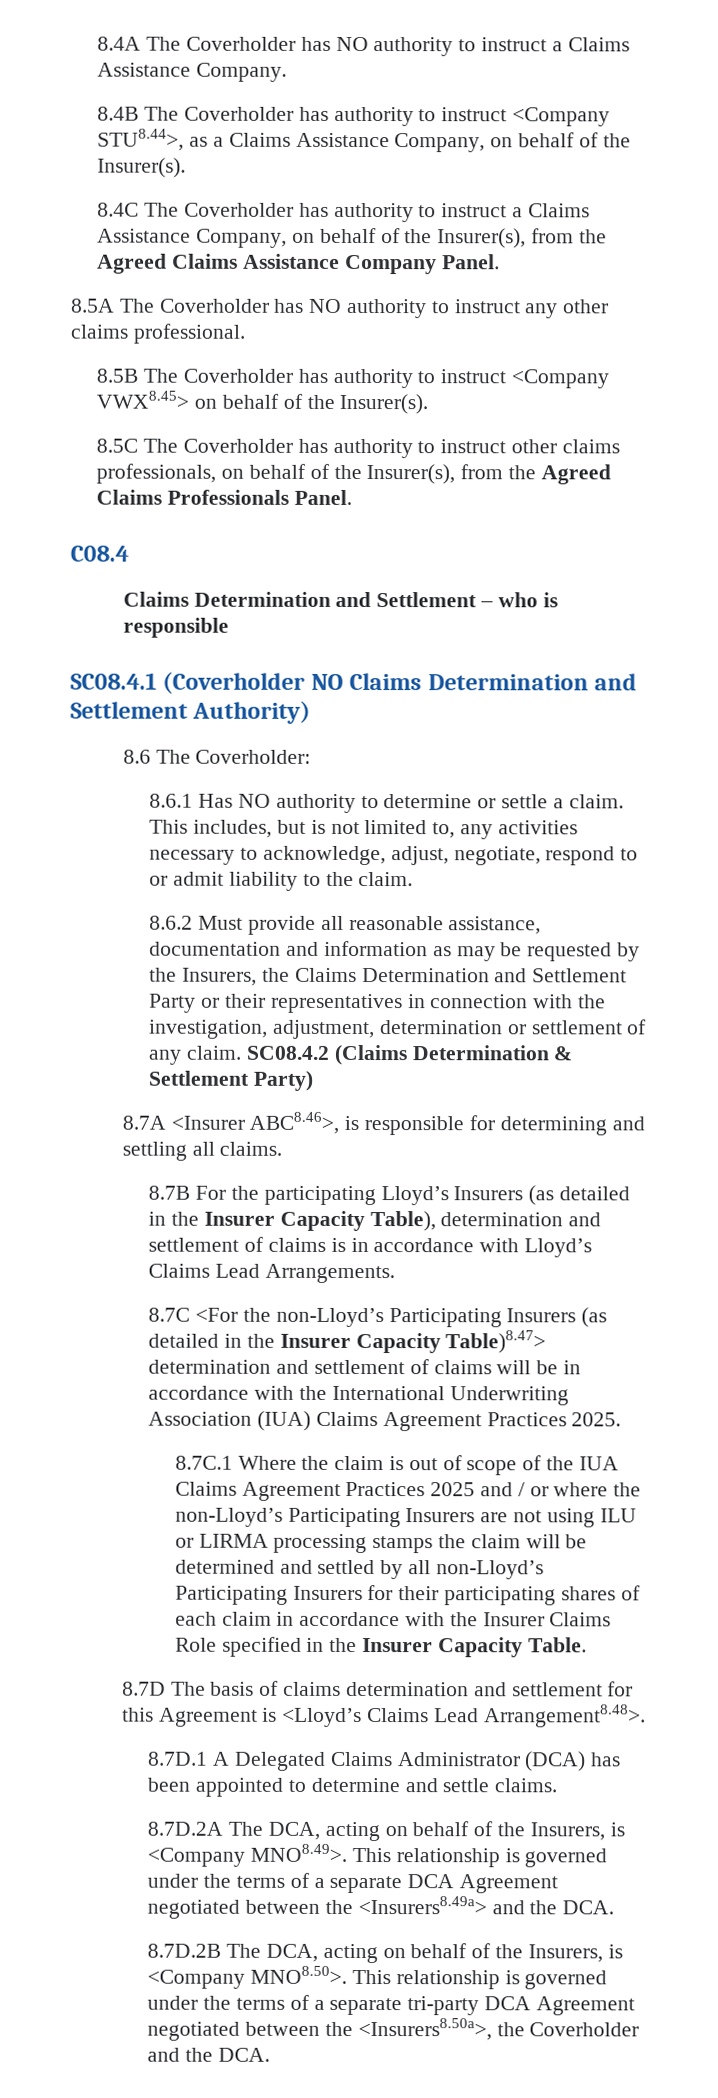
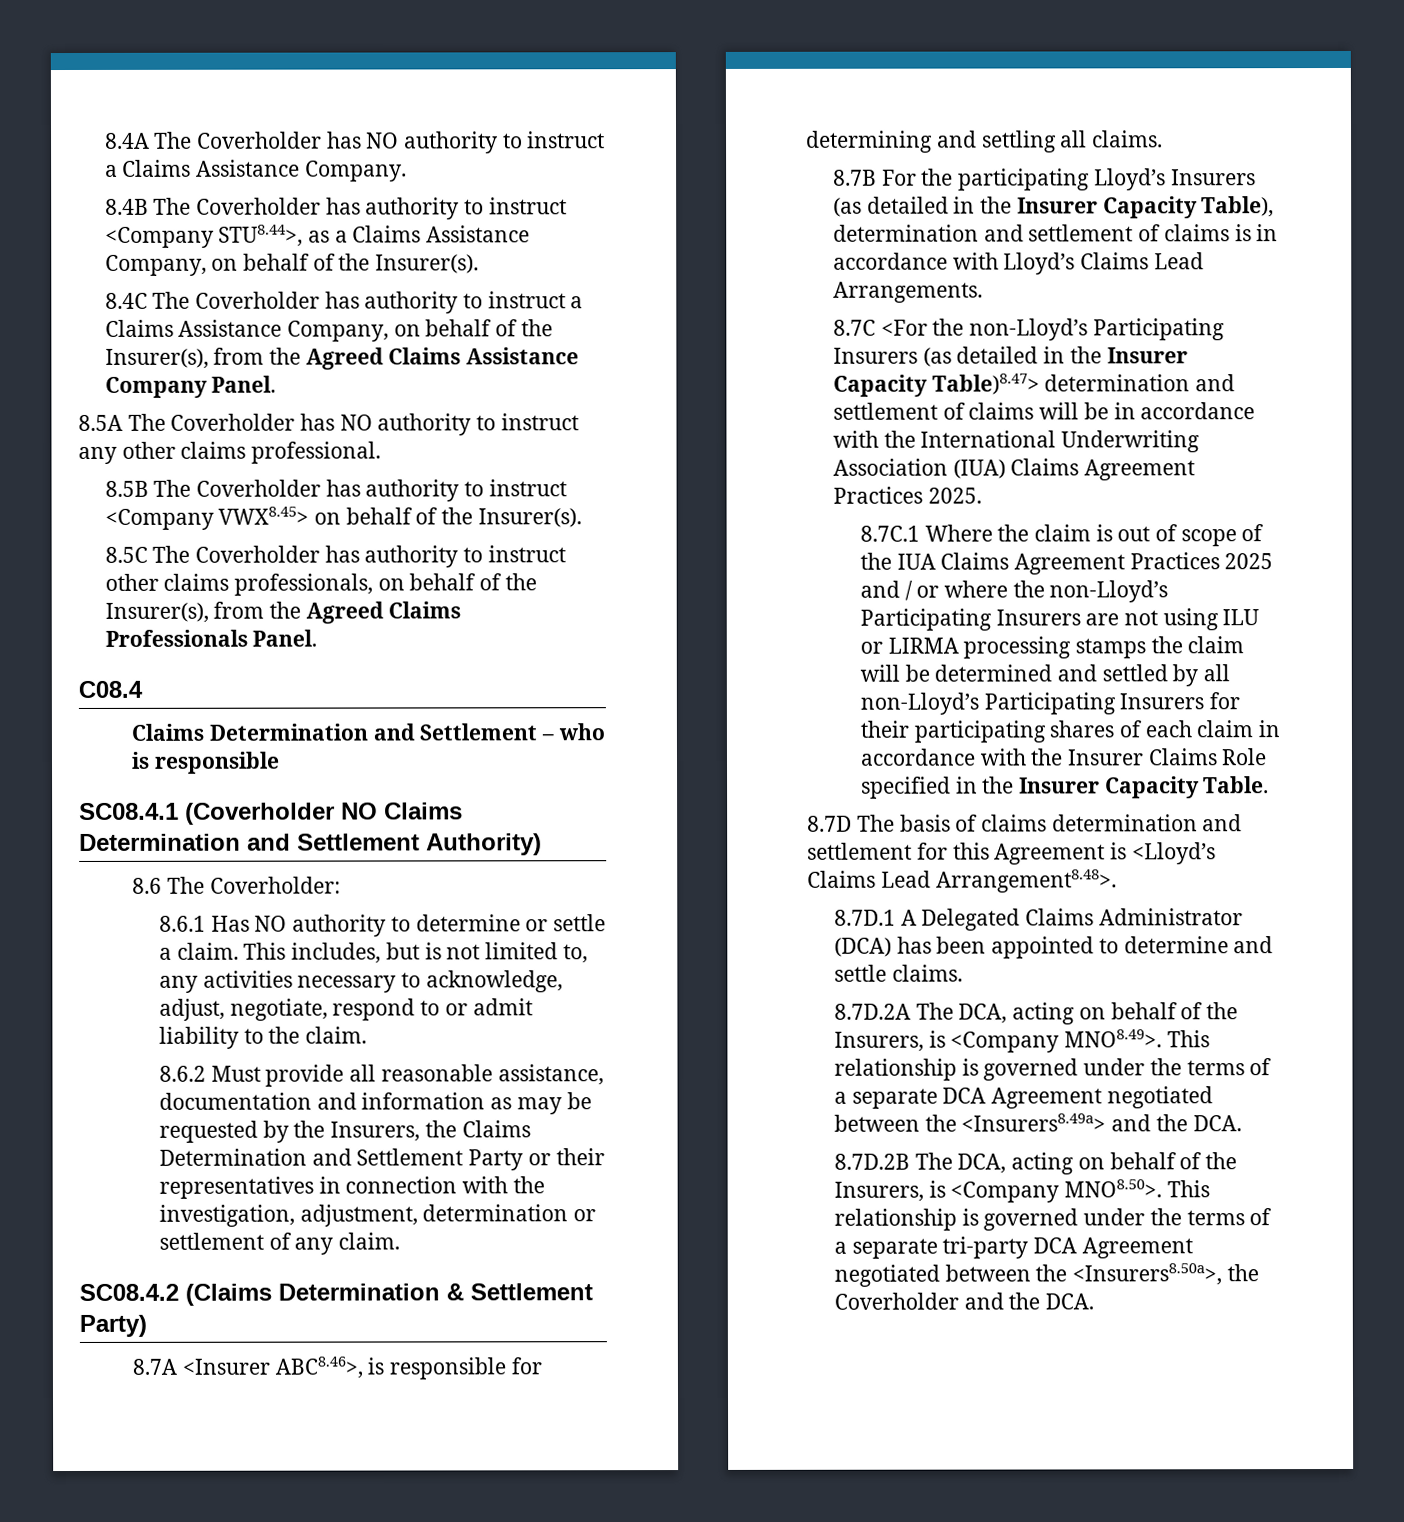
- 8.6.2 Must provide all reasonable assistance, documentation and information as may be requested by the Insurers, the Claims Determination and Settlement Party or their representatives in connection with the investigation, adjustment, determination or settlement of any claim. SC08.4.2 (Claims Determination & Settlement Party)
+ 8.6.2 Must provide all reasonable assistance, documentation and information as may be requested by the Insurers, the Claims Determination and Settlement Party or their representatives in connection with the investigation, adjustment, determination or settlement of any claim.
+ SC08.4.2 (Claims Determination & Settlement Party)

